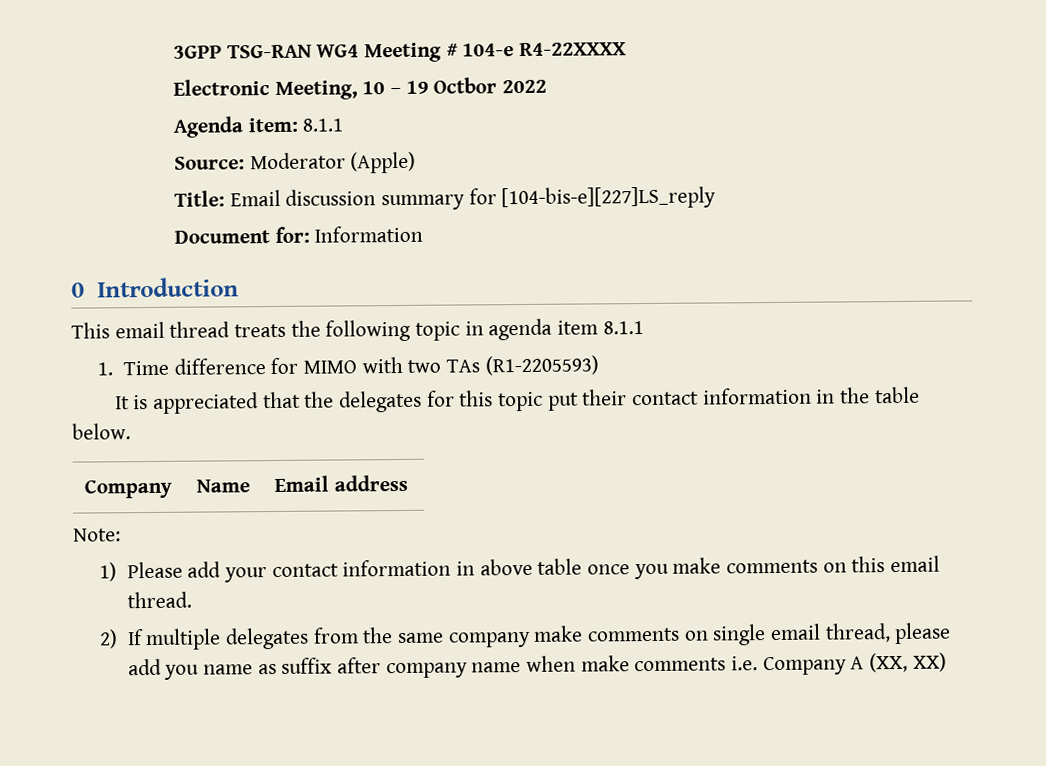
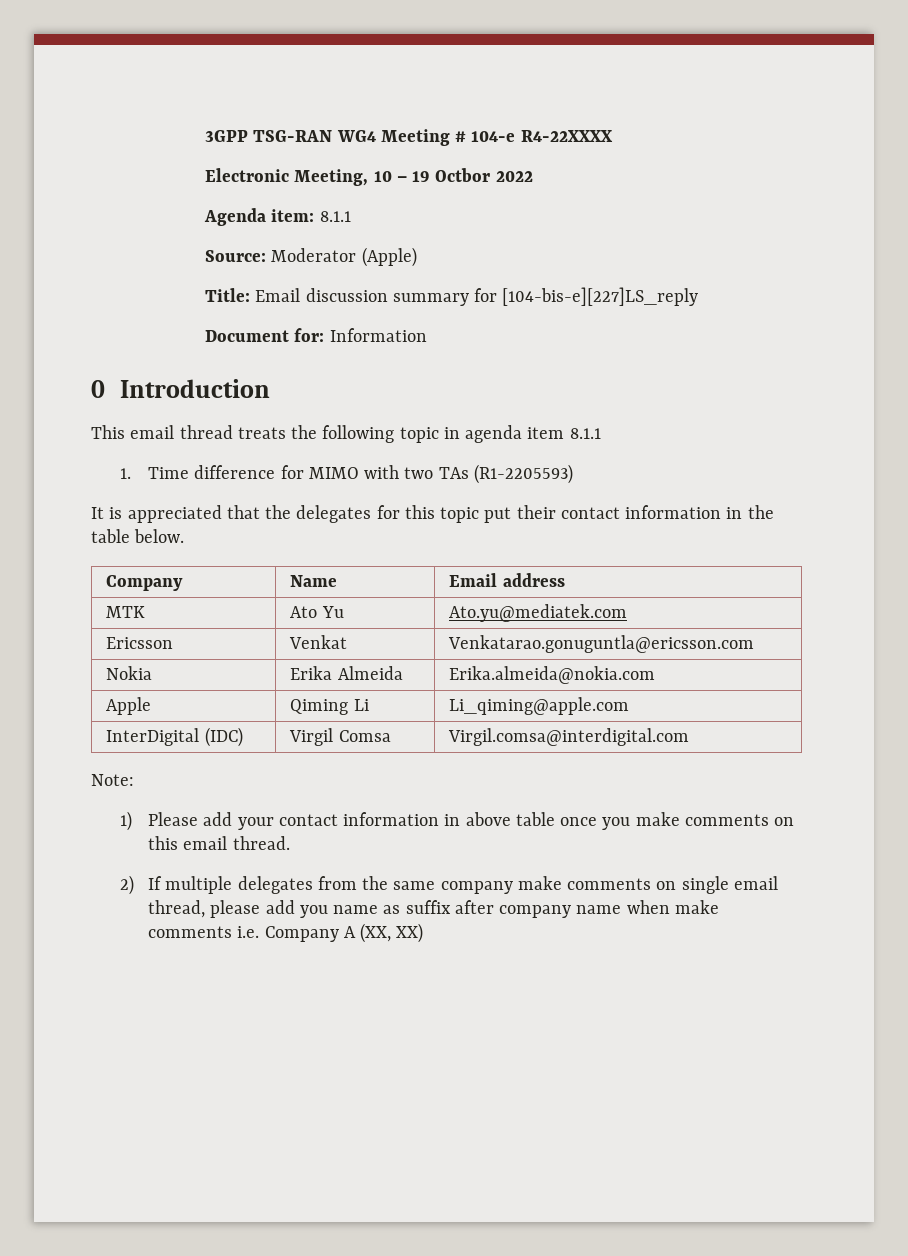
+ MTK | Ato Yu | Ato.yu@mediatek.com
+ Ericsson | Venkat | Venkatarao.gonuguntla@ericsson.com
+ Nokia | Erika Almeida | Erika.almeida@nokia.com
+ Apple | Qiming Li | Li_qiming@apple.com
+ InterDigital (IDC) | Virgil Comsa | Virgil.comsa@interdigital.com

